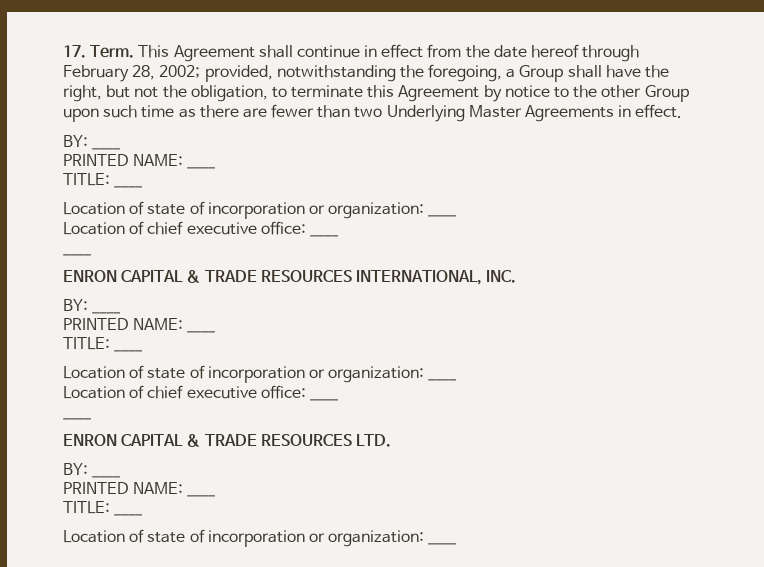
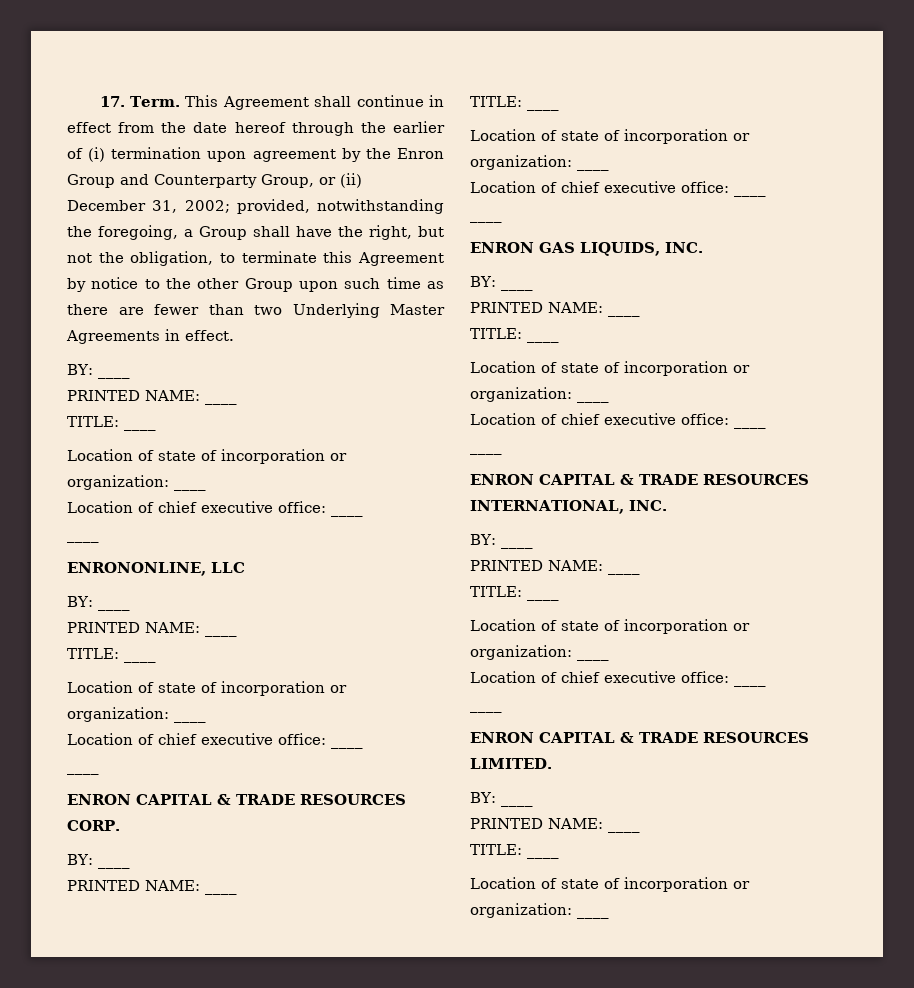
- This Agreement shall continue in effect from the date hereof through February 28, 2002; provided, notwithstanding the foregoing, a Group shall have the right, but not the obligation, to terminate this Agreement by notice to the other Group upon such time as there are fewer than two Underlying Master Agreements in effect.
+ This Agreement shall continue in effect from the date hereof through the earlier of (i) termination upon agreement by the Enron Group and Counterparty Group, or (ii) December 31, 2002; provided, notwithstanding the foregoing, a Group shall have the right, but not the obligation, to terminate this Agreement by notice to the other Group upon such time as there are fewer than two Underlying Master Agreements in effect.
+ ENRONONLINE, LLC
+ BY: ____
+ PRINTED NAME: ____
+ TITLE: ____
+ Location of state of incorporation or organization: ____
+ Location of chief executive office: ____
+ ____
+ ENRON CAPITAL & TRADE RESOURCES CORP.
+ BY: ____
+ PRINTED NAME: ____
+ TITLE: ____
+ Location of state of incorporation or organization: ____
+ Location of chief executive office: ____
+ ____
+ ENRON GAS LIQUIDS, INC.
+ BY: ____
+ PRINTED NAME: ____
+ TITLE: ____
+ Location of state of incorporation or organization: ____
+ Location of chief executive office: ____
+ ____
- ENRON CAPITAL & TRADE RESOURCES LTD.
+ ENRON CAPITAL & TRADE RESOURCES LIMITED.

